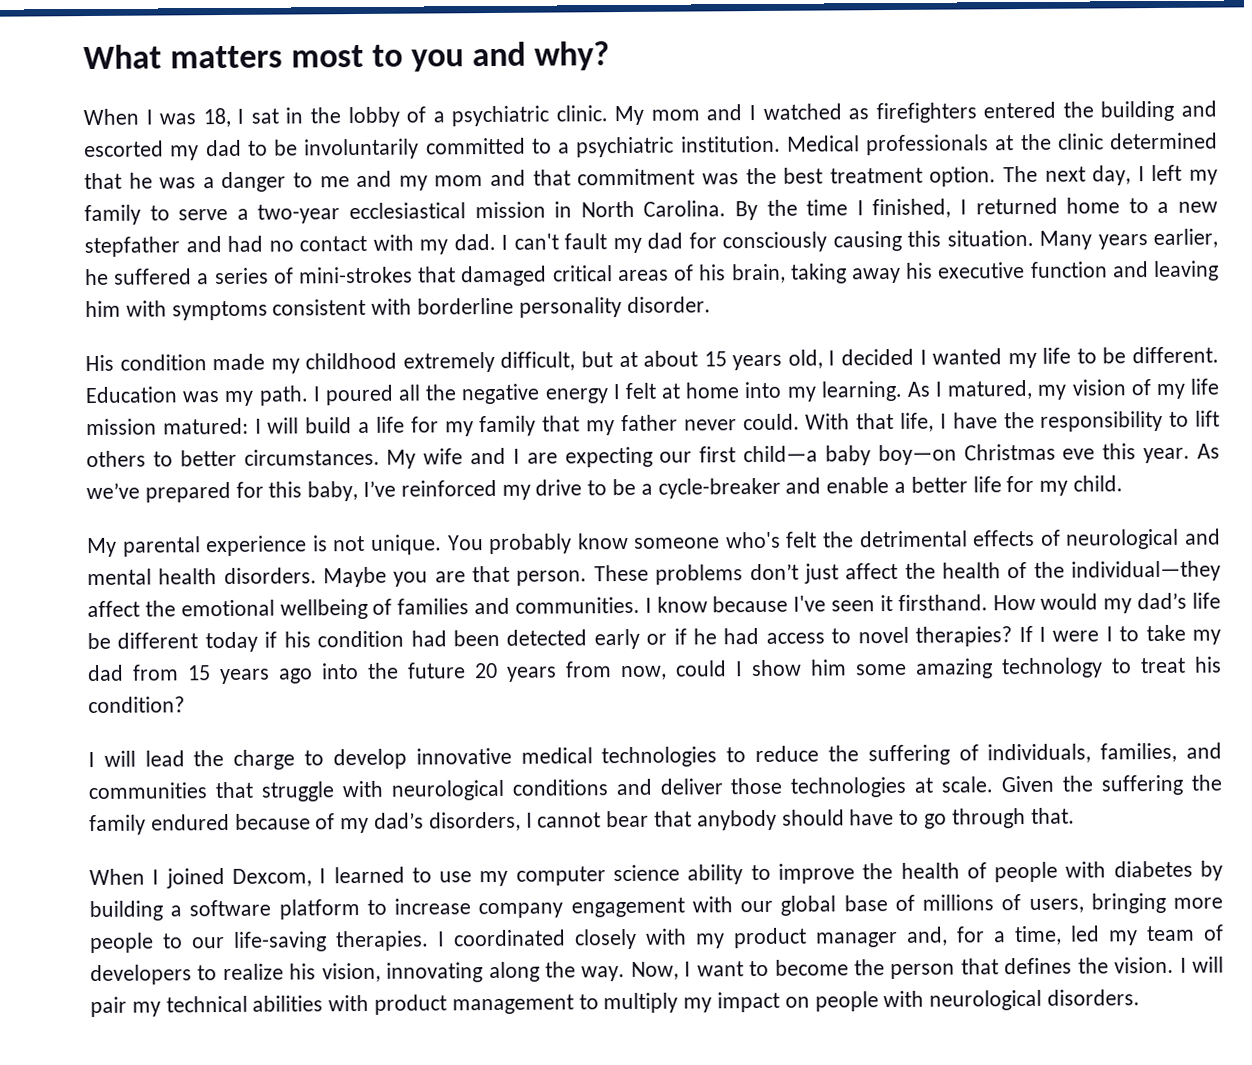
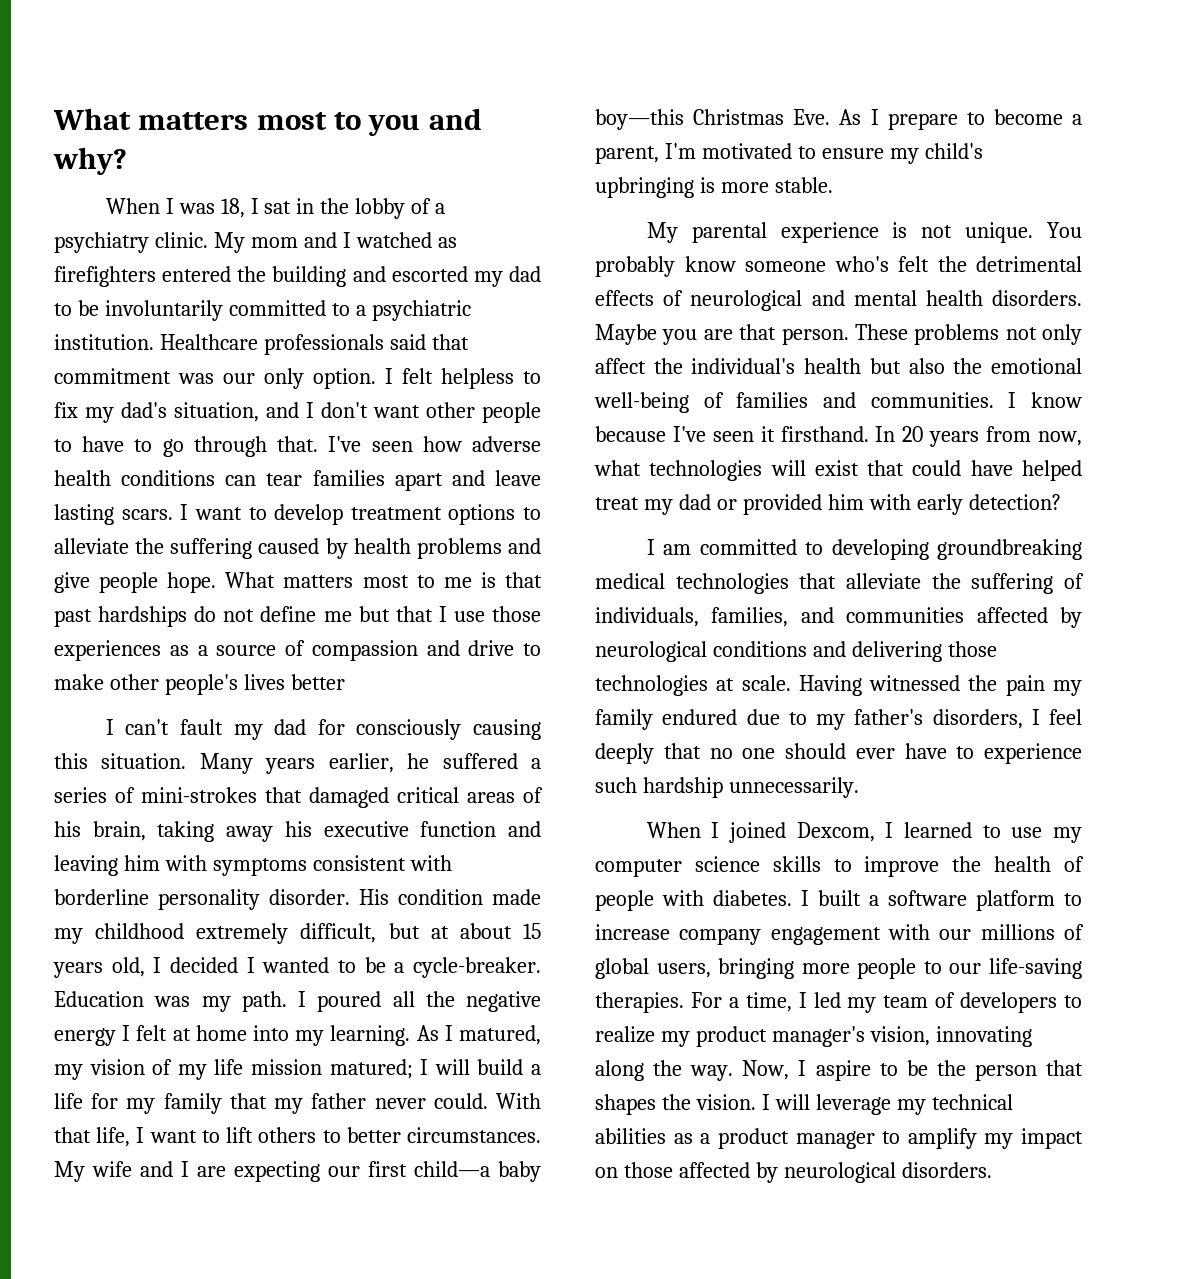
- When I was 18, I sat in the lobby of a psychiatric clinic.
+ When I was 18, I sat in the lobby of a psychiatry clinic.
- Medical professionals at the clinic determined that he was a danger to me and my mom and that commitment was the best treatment option. The next day, I left my family to serve a two-year ecclesiastical mission in North Carolina. By the time I finished, I returned home to a new stepfather and had no contact with my dad. I can't fault my dad for consciously causing this situation.
+ Healthcare professionals said that commitment was our only option. I felt helpless to fix my dad's situation, and I don't want other people to have to go through that. I've seen how adverse health conditions can tear families apart and leave lasting scars. I want to develop treatment options to alleviate the suffering caused by health problems and give people hope. What matters most to me is that past hardships do not define me but that I use those experiences as a source of compassion and drive to make other people's lives better
+ I can't fault my dad for consciously causing this situation.
- Many years earlier, he suffered a series of mini-strokes that damaged critical areas of his brain, taking away his executive function and leaving him with symptoms consistent with borderline personality disorder.
- His condition made my childhood extremely difficult, but at about 15 years old, I decided I wanted my life to be different.
+ Many years earlier, he suffered a series of mini-strokes that damaged critical areas of his brain, taking away his executive function and leaving him with symptoms consistent with borderline personality disorder. His condition made my childhood extremely difficult, but at about 15 years old, I decided I wanted to be a cycle-breaker.
- As I matured, my vision of my life mission matured: I will build a life for my family that my father never could.
+ As I matured, my vision of my life mission matured; I will build a life for my family that my father never could.
- With that life, I have the responsibility to lift others to better circumstances.
+ With that life, I want to lift others to better circumstances.
- My wife and I are expecting our first child—a baby boy—on Christmas eve this year. As we’ve prepared for this baby, I’ve reinforced my drive to be a cycle-breaker and enable a better life for my child.
+ My wife and I are expecting our first child—a baby boy—this Christmas Eve. As I prepare to become a parent, I'm motivated to ensure my child's upbringing is more stable.
- These problems don’t just affect the health of the individual—they affect the emotional wellbeing of families and communities.
+ These problems not only affect the individual's health but also the emotional well-being of families and communities.
- How would my dad’s life be different today if his condition had been detected early or if he had access to novel therapies? If I were I to take my dad from 15 years ago into the future 20 years from now, could I show him some amazing technology to treat his condition?
- I will lead the charge to develop innovative medical technologies to reduce the suffering of individuals, families, and communities that struggle with neurological conditions and deliver those technologies at scale.
+ In 20 years from now, what technologies will exist that could have helped treat my dad or provided him with early detection?
+ I am committed to developing groundbreaking medical technologies that alleviate the suffering of individuals, families, and communities affected by neurological conditions and delivering those technologies at scale.
- Given the suffering the family endured because of my dad’s disorders, I cannot bear that anybody should have to go through that.
+ Having witnessed the pain my family endured due to my father's disorders, I feel deeply that no one should ever have to experience such hardship unnecessarily.
- When I joined Dexcom, I learned to use my computer science ability to improve the health of people with diabetes by building a software platform to increase company engagement with our global base of millions of users, bringing more people to our life-saving therapies.
+ When I joined Dexcom, I learned to use my computer science skills to improve the health of people with diabetes. I built a software platform to increase company engagement with our millions of global users, bringing more people to our life-saving therapies.
- I coordinated closely with my product manager and, for a time, led my team of developers to realize his vision, innovating along the way.
+ For a time, I led my team of developers to realize my product manager's vision, innovating along the way.
- Now, I want to become the person that defines the vision.
+ Now, I aspire to be the person that shapes the vision.
- I will pair my technical abilities with product management to multiply my impact on people with neurological disorders.
+ I will leverage my technical abilities as a product manager to amplify my impact on those affected by neurological disorders.

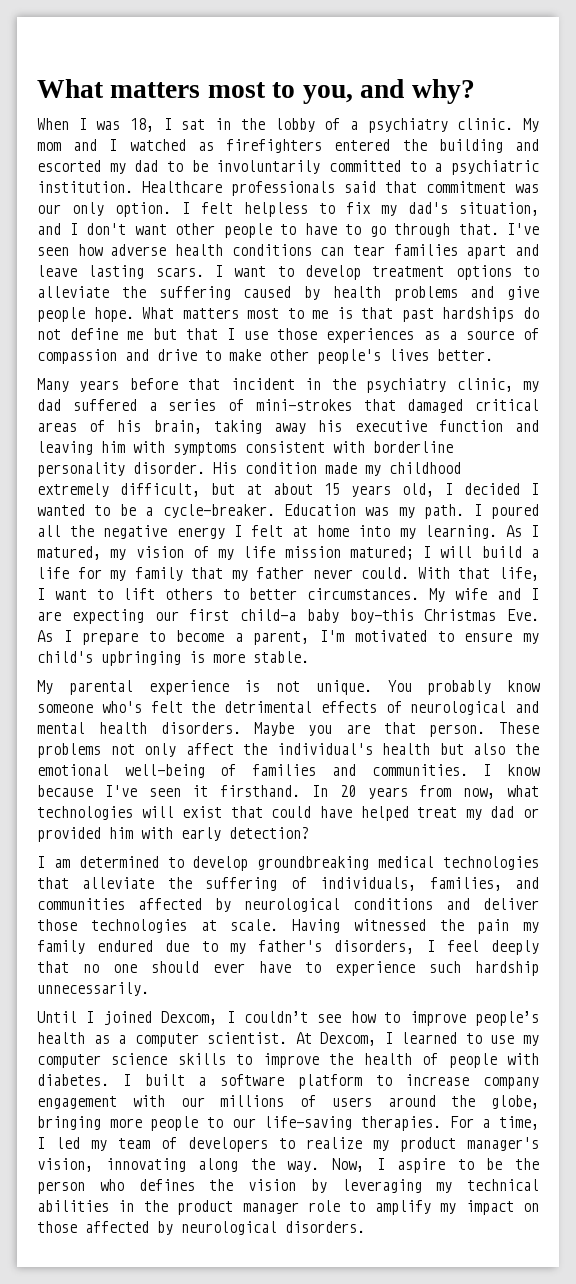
- What matters most to you and why?
+ What matters most to you, and why?
- What matters most to me is that past hardships do not define me but that I use those experiences as a source of compassion and drive to make other people's lives better
- I can't fault my dad for consciously causing this situation. Many years earlier, he suffered a series of mini-strokes that damaged critical areas of his brain, taking away his executive function and leaving him with symptoms consistent with borderline personality disorder.
+ What matters most to me is that past hardships do not define me but that I use those experiences as a source of compassion and drive to make other people's lives better.
+ Many years before that incident in the psychiatry clinic, my dad suffered a series of mini-strokes that damaged critical areas of his brain, taking away his executive function and leaving him with symptoms consistent with borderline personality disorder.
- I am committed to developing groundbreaking medical technologies that alleviate the suffering of individuals, families, and communities affected by neurological conditions and delivering those technologies at scale.
+ I am determined to develop groundbreaking medical technologies that alleviate the suffering of individuals, families, and communities affected by neurological conditions and deliver those technologies at scale.
- When I joined Dexcom, I learned to use my computer science skills to improve the health of people with diabetes.
+ Until I joined Dexcom, I couldn’t see how to improve people’s health as a computer scientist. At Dexcom, I learned to use my computer science skills to improve the health of people with diabetes.
- I built a software platform to increase company engagement with our millions of global users, bringing more people to our life-saving therapies.
+ I built a software platform to increase company engagement with our millions of users around the globe, bringing more people to our life-saving therapies.
- Now, I aspire to be the person that shapes the vision. I will leverage my technical abilities as a product manager to amplify my impact on those affected by neurological disorders.
+ Now, I aspire to be the person who defines the vision by leveraging my technical abilities in the product manager role to amplify my impact on those affected by neurological disorders.

